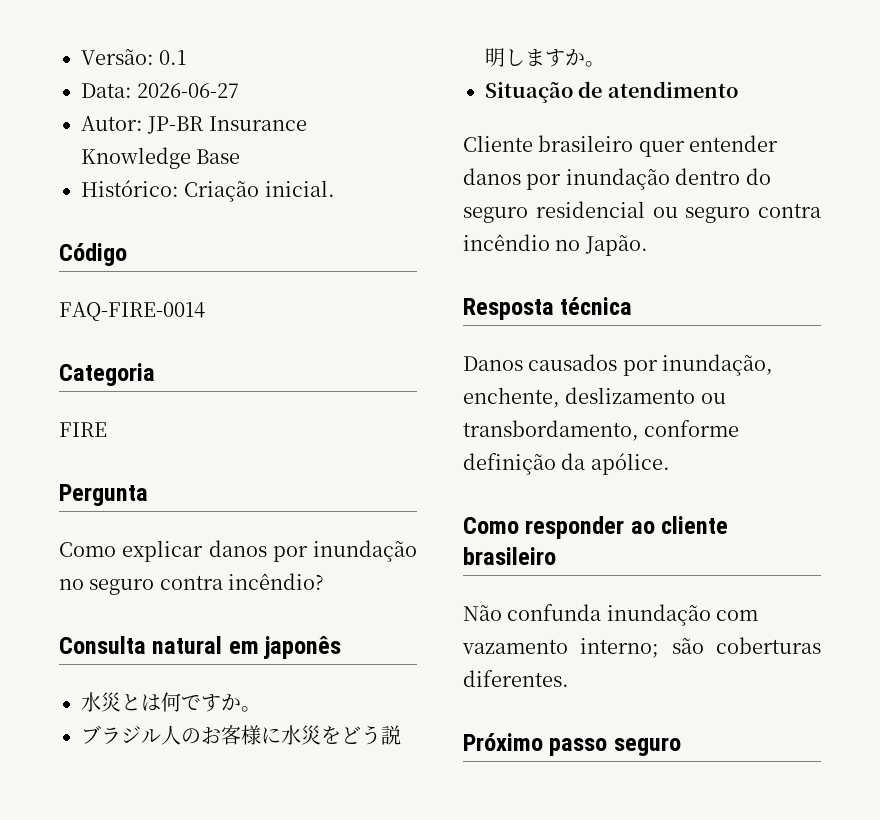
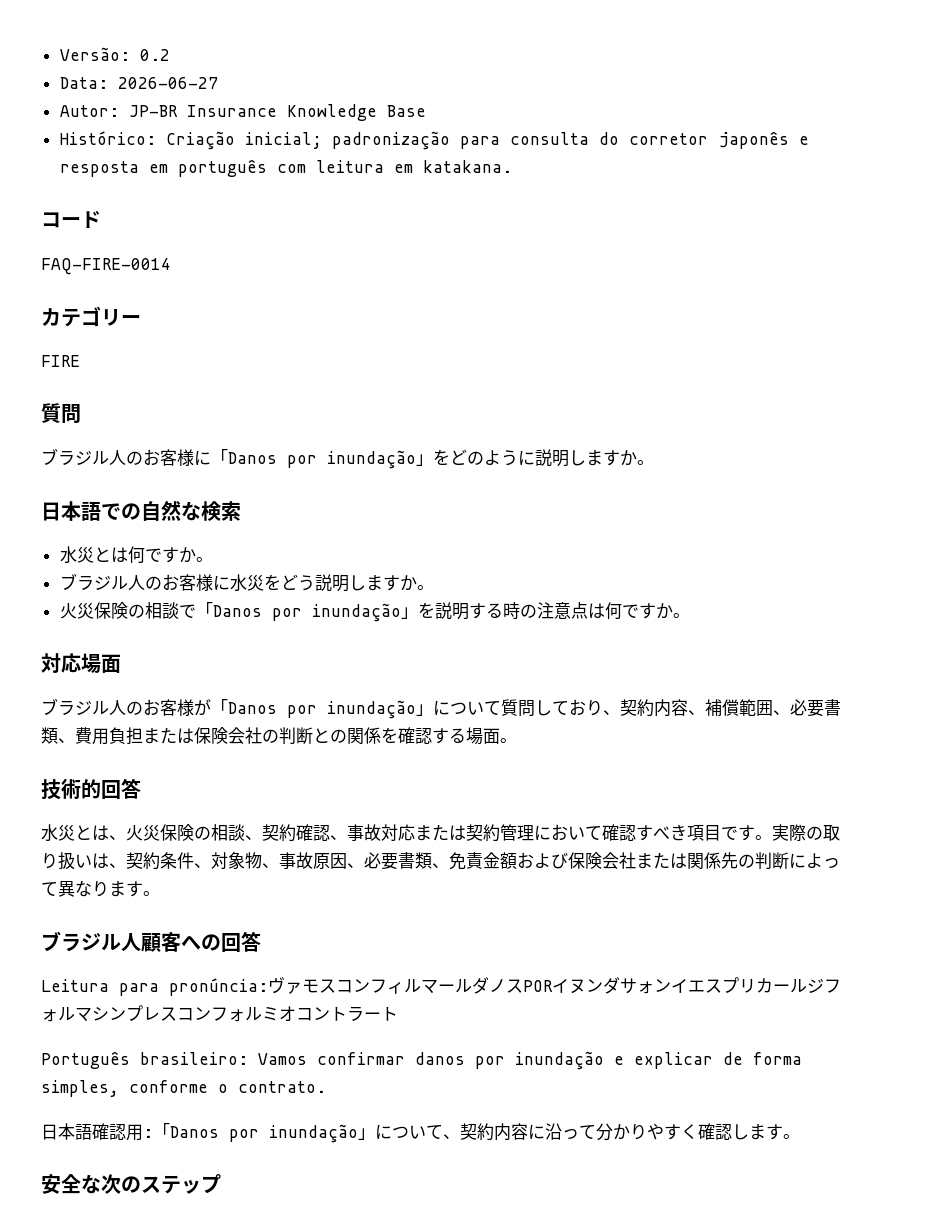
- Versão: 0.1
+ Versão: 0.2
- Histórico: Criação inicial.
- Código
+ Histórico: Criação inicial; padronização para consulta do corretor japonês e resposta em português com leitura em katakana.
+ コード
- Categoria
+ カテゴリー
  FIRE
- Pergunta
- Como explicar danos por inundação no seguro contra incêndio?
- Consulta natural em japonês
+ 質問
+ ブラジル人のお客様に「Danos por inundação」をどのように説明しますか。
+ 日本語での自然な検索
- Situação de atendimento
- Cliente brasileiro quer entender danos por inundação dentro do seguro residencial ou seguro contra incêndio no Japão.
- Resposta técnica
- Danos causados por inundação, enchente, deslizamento ou transbordamento, conforme definição da apólice.
- Como responder ao cliente brasileiro
- Não confunda inundação com vazamento interno; são coberturas diferentes.
- Próximo passo seguro
+ 火災保険の相談で「Danos por inundação」を説明する時の注意点は何ですか。
+ 対応場面
+ ブラジル人のお客様が「Danos por inundação」について質問しており、契約内容、補償範囲、必要書類、費用負担または保険会社の判断との関係を確認する場面。
+ 技術的回答
+ 水災とは、火災保険の相談、契約確認、事故対応または契約管理において確認すべき項目です。実際の取り扱いは、契約条件、対象物、事故原因、必要書類、免責金額および保険会社または関係先の判断によって異なります。
+ ブラジル人顧客への回答
+ Leitura para pronúncia:ヴァモスコンフィルマールダノスPORイヌンダサォンイエスプリカールジフォルマシンプレスコンフォルミオコントラート
+ Português brasileiro: Vamos confirmar danos por inundação e explicar de forma simples, conforme o contrato.
+ 日本語確認用:「Danos por inundação」について、契約内容に沿って分かりやすく確認します。
+ 安全な次のステップ

